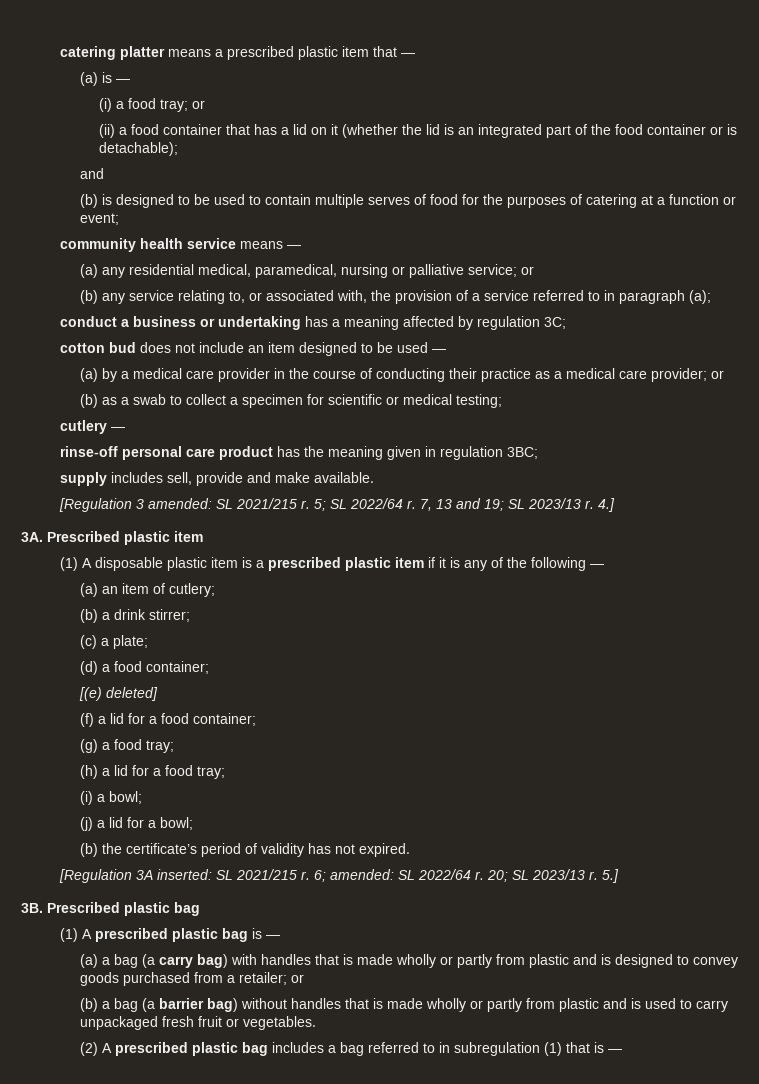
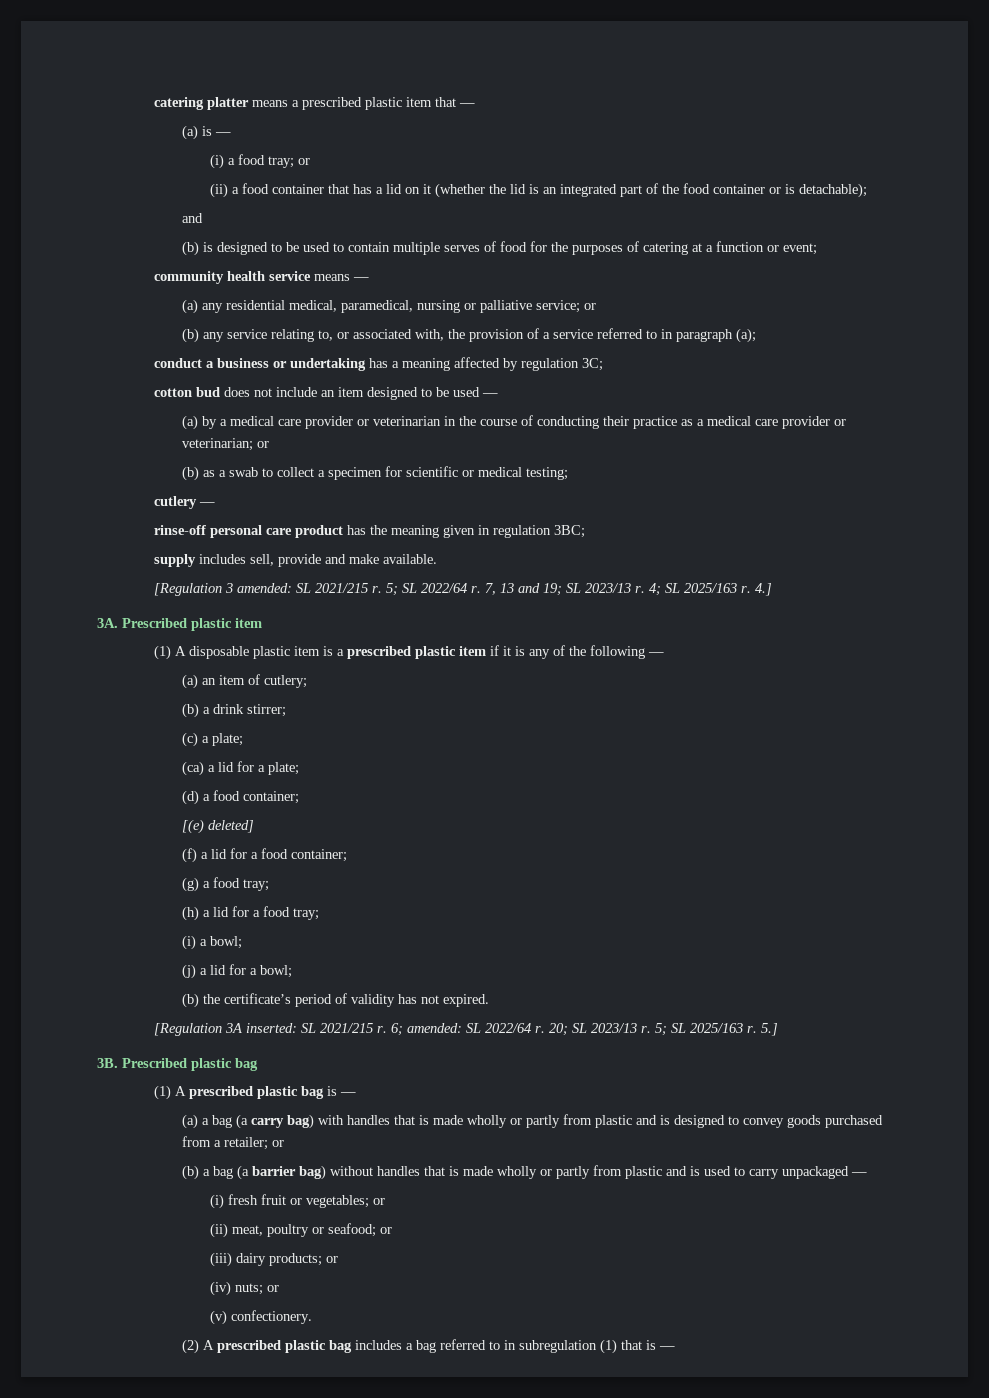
- (a) by a medical care provider in the course of conducting their practice as a medical care provider; or
+ (a) by a medical care provider or veterinarian in the course of conducting their practice as a medical care provider or veterinarian; or
+ 4; SL 2025/163 r.
+ (ca) a lid for a plate;
+ 5; SL 2025/163 r.
- (b) a bag (a barrier bag) without handles that is made wholly or partly from plastic and is used to carry unpackaged fresh fruit or vegetables.
+ (b) a bag (a barrier bag) without handles that is made wholly or partly from plastic and is used to carry unpackaged —
+ (i) fresh fruit or vegetables; or
+ (ii) meat, poultry or seafood; or
+ (iii) dairy products; or
+ (iv) nuts; or
+ (v) confectionery.

